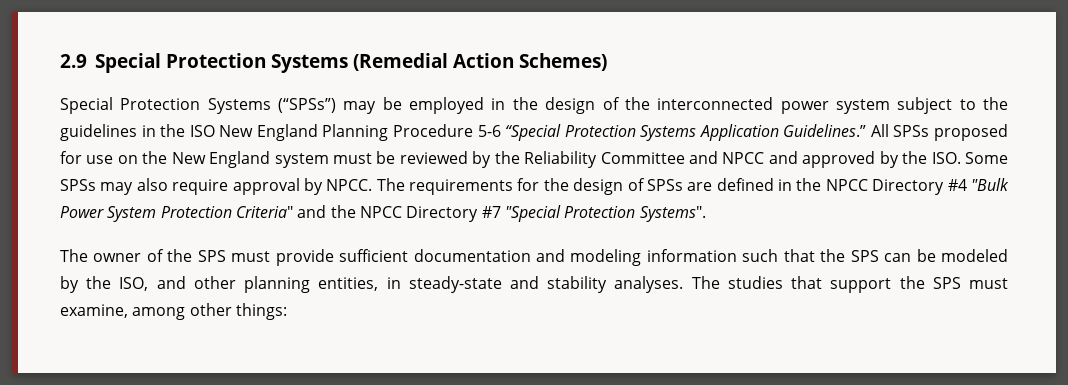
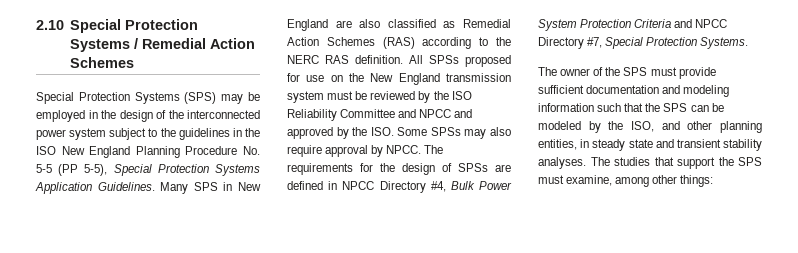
- 2.9 Special Protection Systems (Remedial Action Schemes)
- Special Protection Systems (“SPSs”) may be employed in the design of the interconnected power system subject to the guidelines in the ISO New England Planning Procedure 5-6 “Special Protection Systems Application Guidelines.”
+ 2.10 Special Protection Systems / Remedial Action Schemes
+ Special Protection Systems (SPS) may be employed in the design of the interconnected power system subject to the guidelines in the ISO New England Planning Procedure No. 5-5 (PP 5-5), Special Protection Systems Application Guidelines. Many SPS in New England are also classified as Remedial Action Schemes (RAS) according to the NERC RAS definition.
- All SPSs proposed for use on the New England system must be reviewed by the Reliability Committee and NPCC and approved by the ISO. Some SPSs may also require approval by NPCC.
+ All SPSs proposed for use on the New England transmission system must be reviewed by the ISO Reliability Committee and NPCC and approved by the ISO. Some SPSs may also require approval by NPCC.
- The requirements for the design of SPSs are defined in the NPCC Directory #4 "Bulk Power System Protection Criteria" and the NPCC Directory #7 "Special Protection Systems".
+ The requirements for the design of SPSs are defined in NPCC Directory #4, Bulk Power System Protection Criteria and NPCC Directory #7, Special Protection Systems.
- The owner of the SPS must provide sufficient documentation and modeling information such that the SPS can be modeled by the ISO, and other planning entities, in steady-state and stability analyses.
+ The owner of the SPS must provide sufficient documentation and modeling information such that the SPS can be modeled by the ISO, and other planning entities, in steady state and transient stability analyses.

